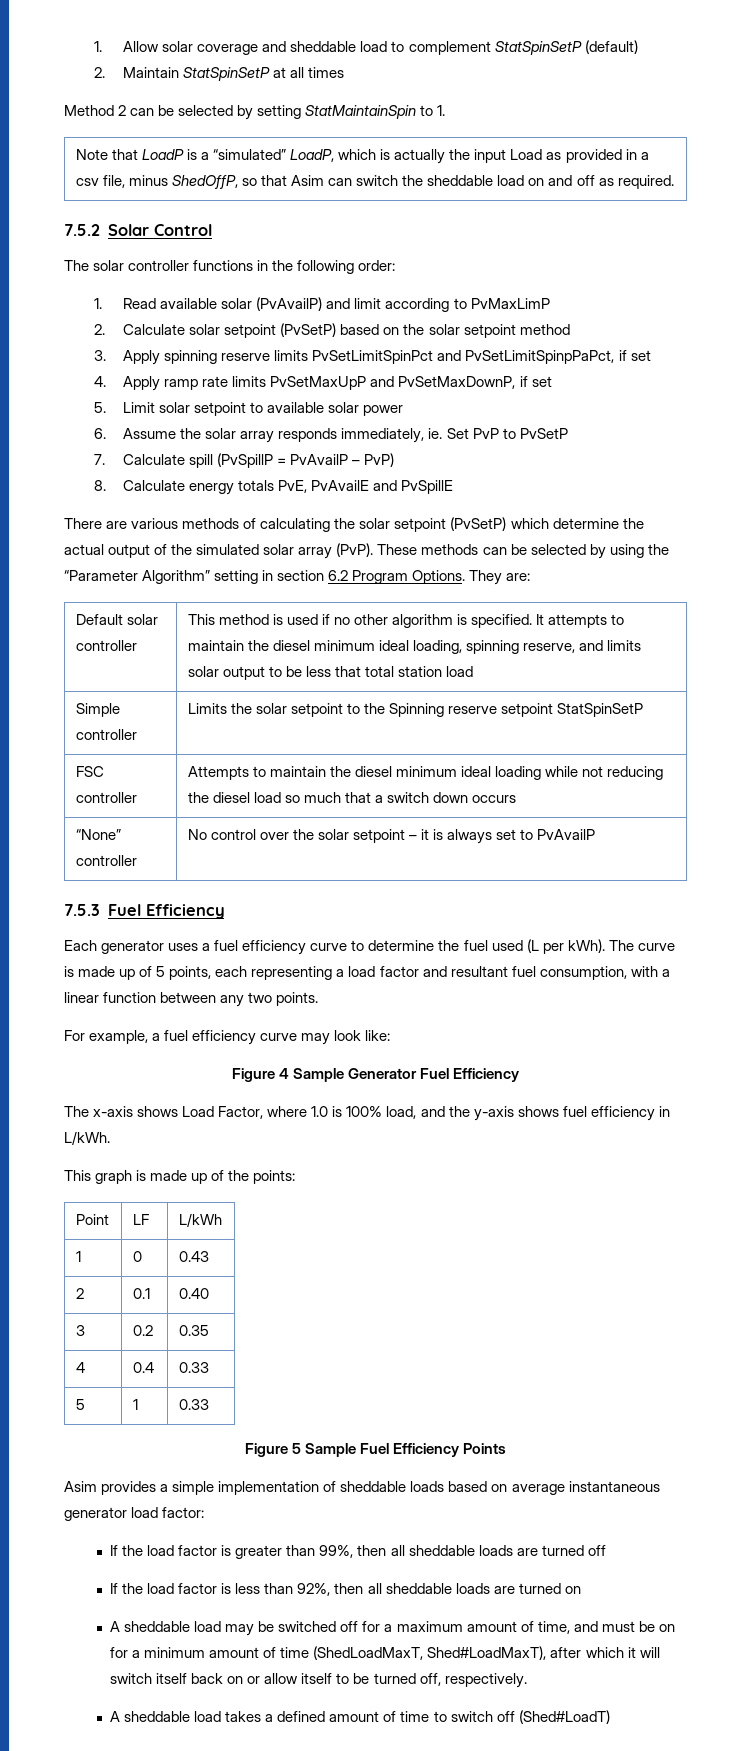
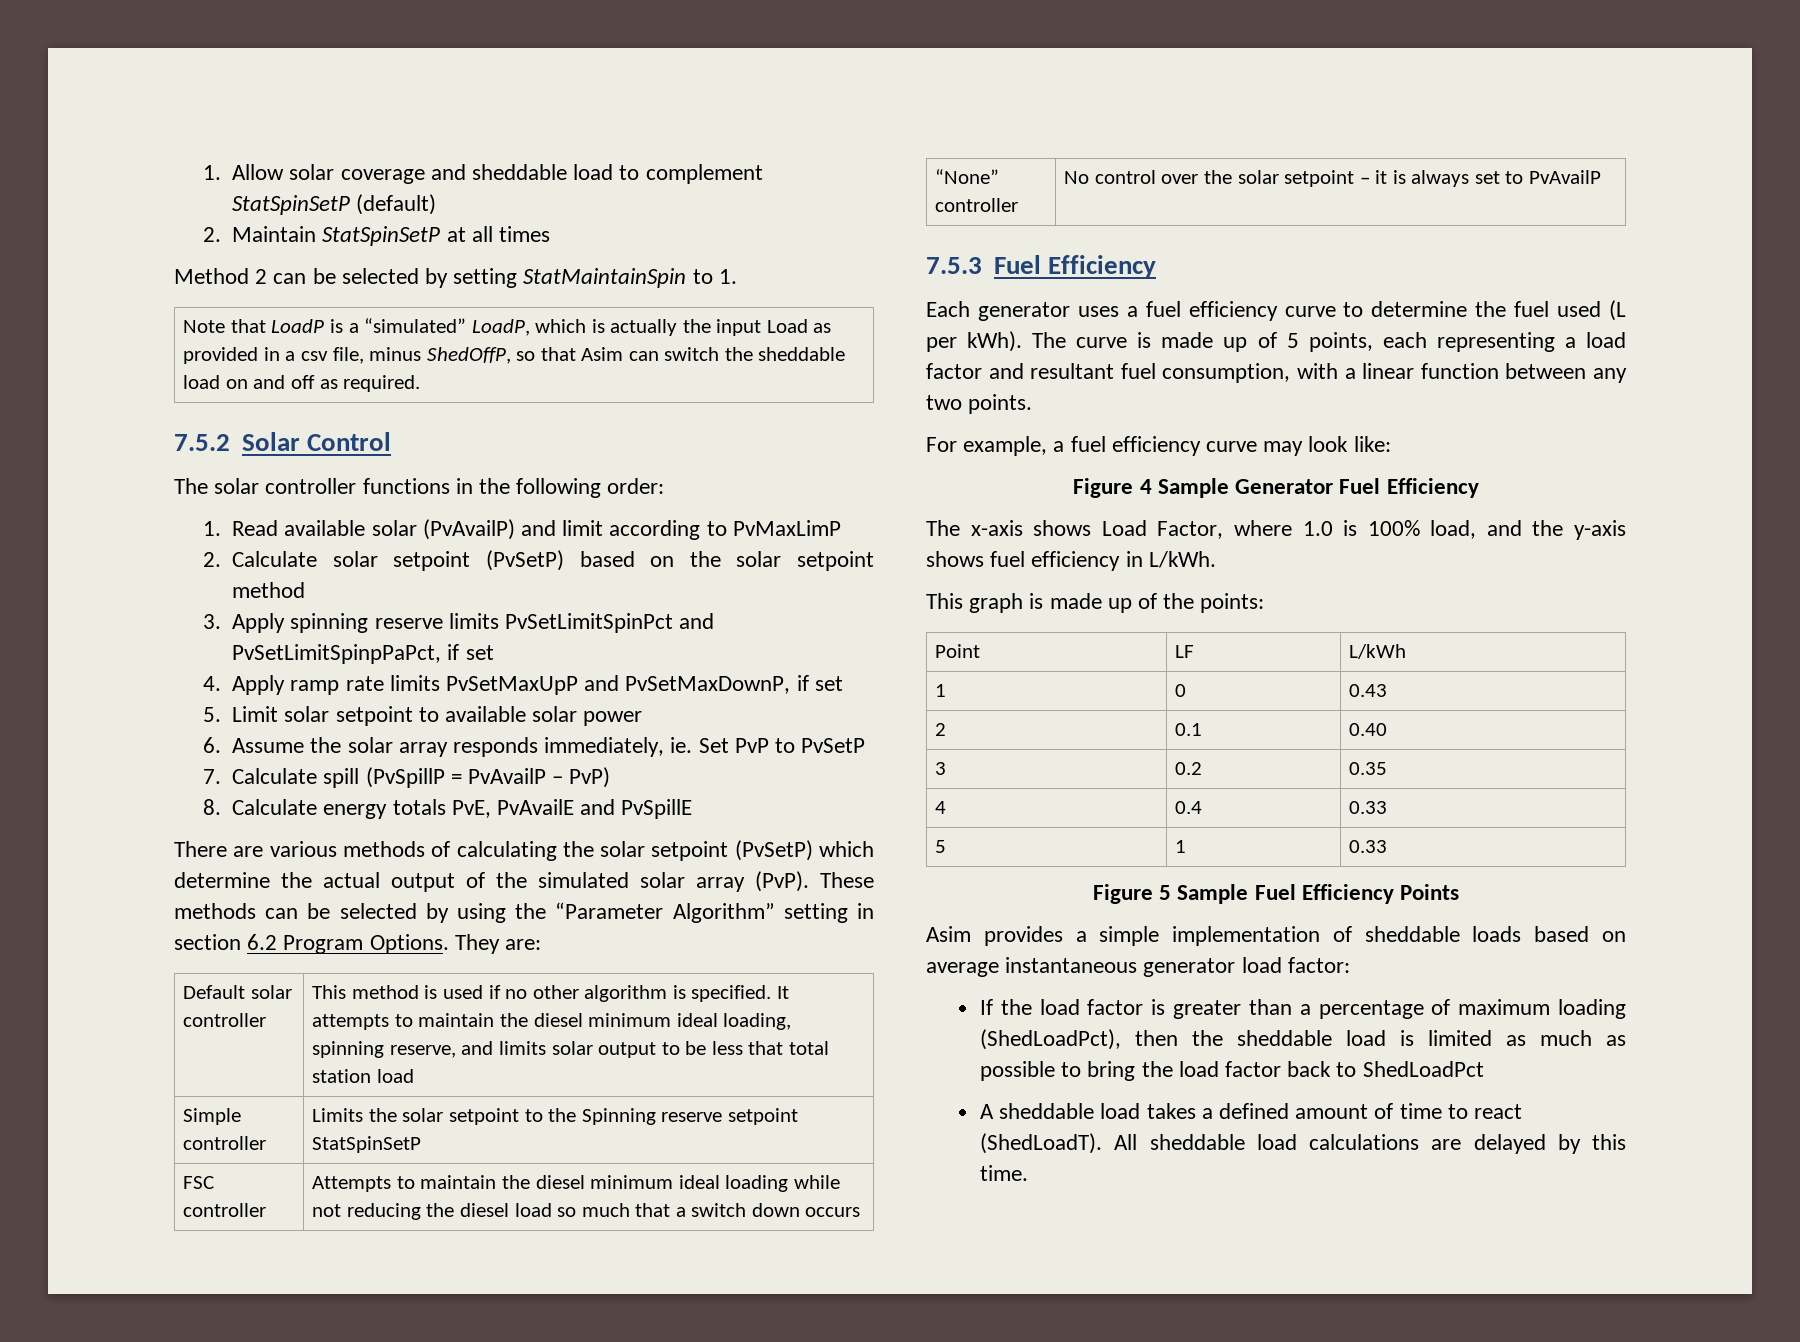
- If the load factor is greater than 99%, then all sheddable loads are turned off
- If the load factor is less than 92%, then all sheddable loads are turned on
- A sheddable load may be switched off for a maximum amount of time, and must be on for a minimum amount of time (ShedLoadMaxT, Shed#LoadMaxT), after which it will switch itself back on or allow itself to be turned off, respectively.
+ If the load factor is greater than a percentage of maximum loading (ShedLoadPct), then the sheddable load is limited as much as possible to bring the load factor back to ShedLoadPct
- A sheddable load takes a defined amount of time to switch off (Shed#LoadT)
+ A sheddable load takes a defined amount of time to react (ShedLoadT). All sheddable load calculations are delayed by this time.

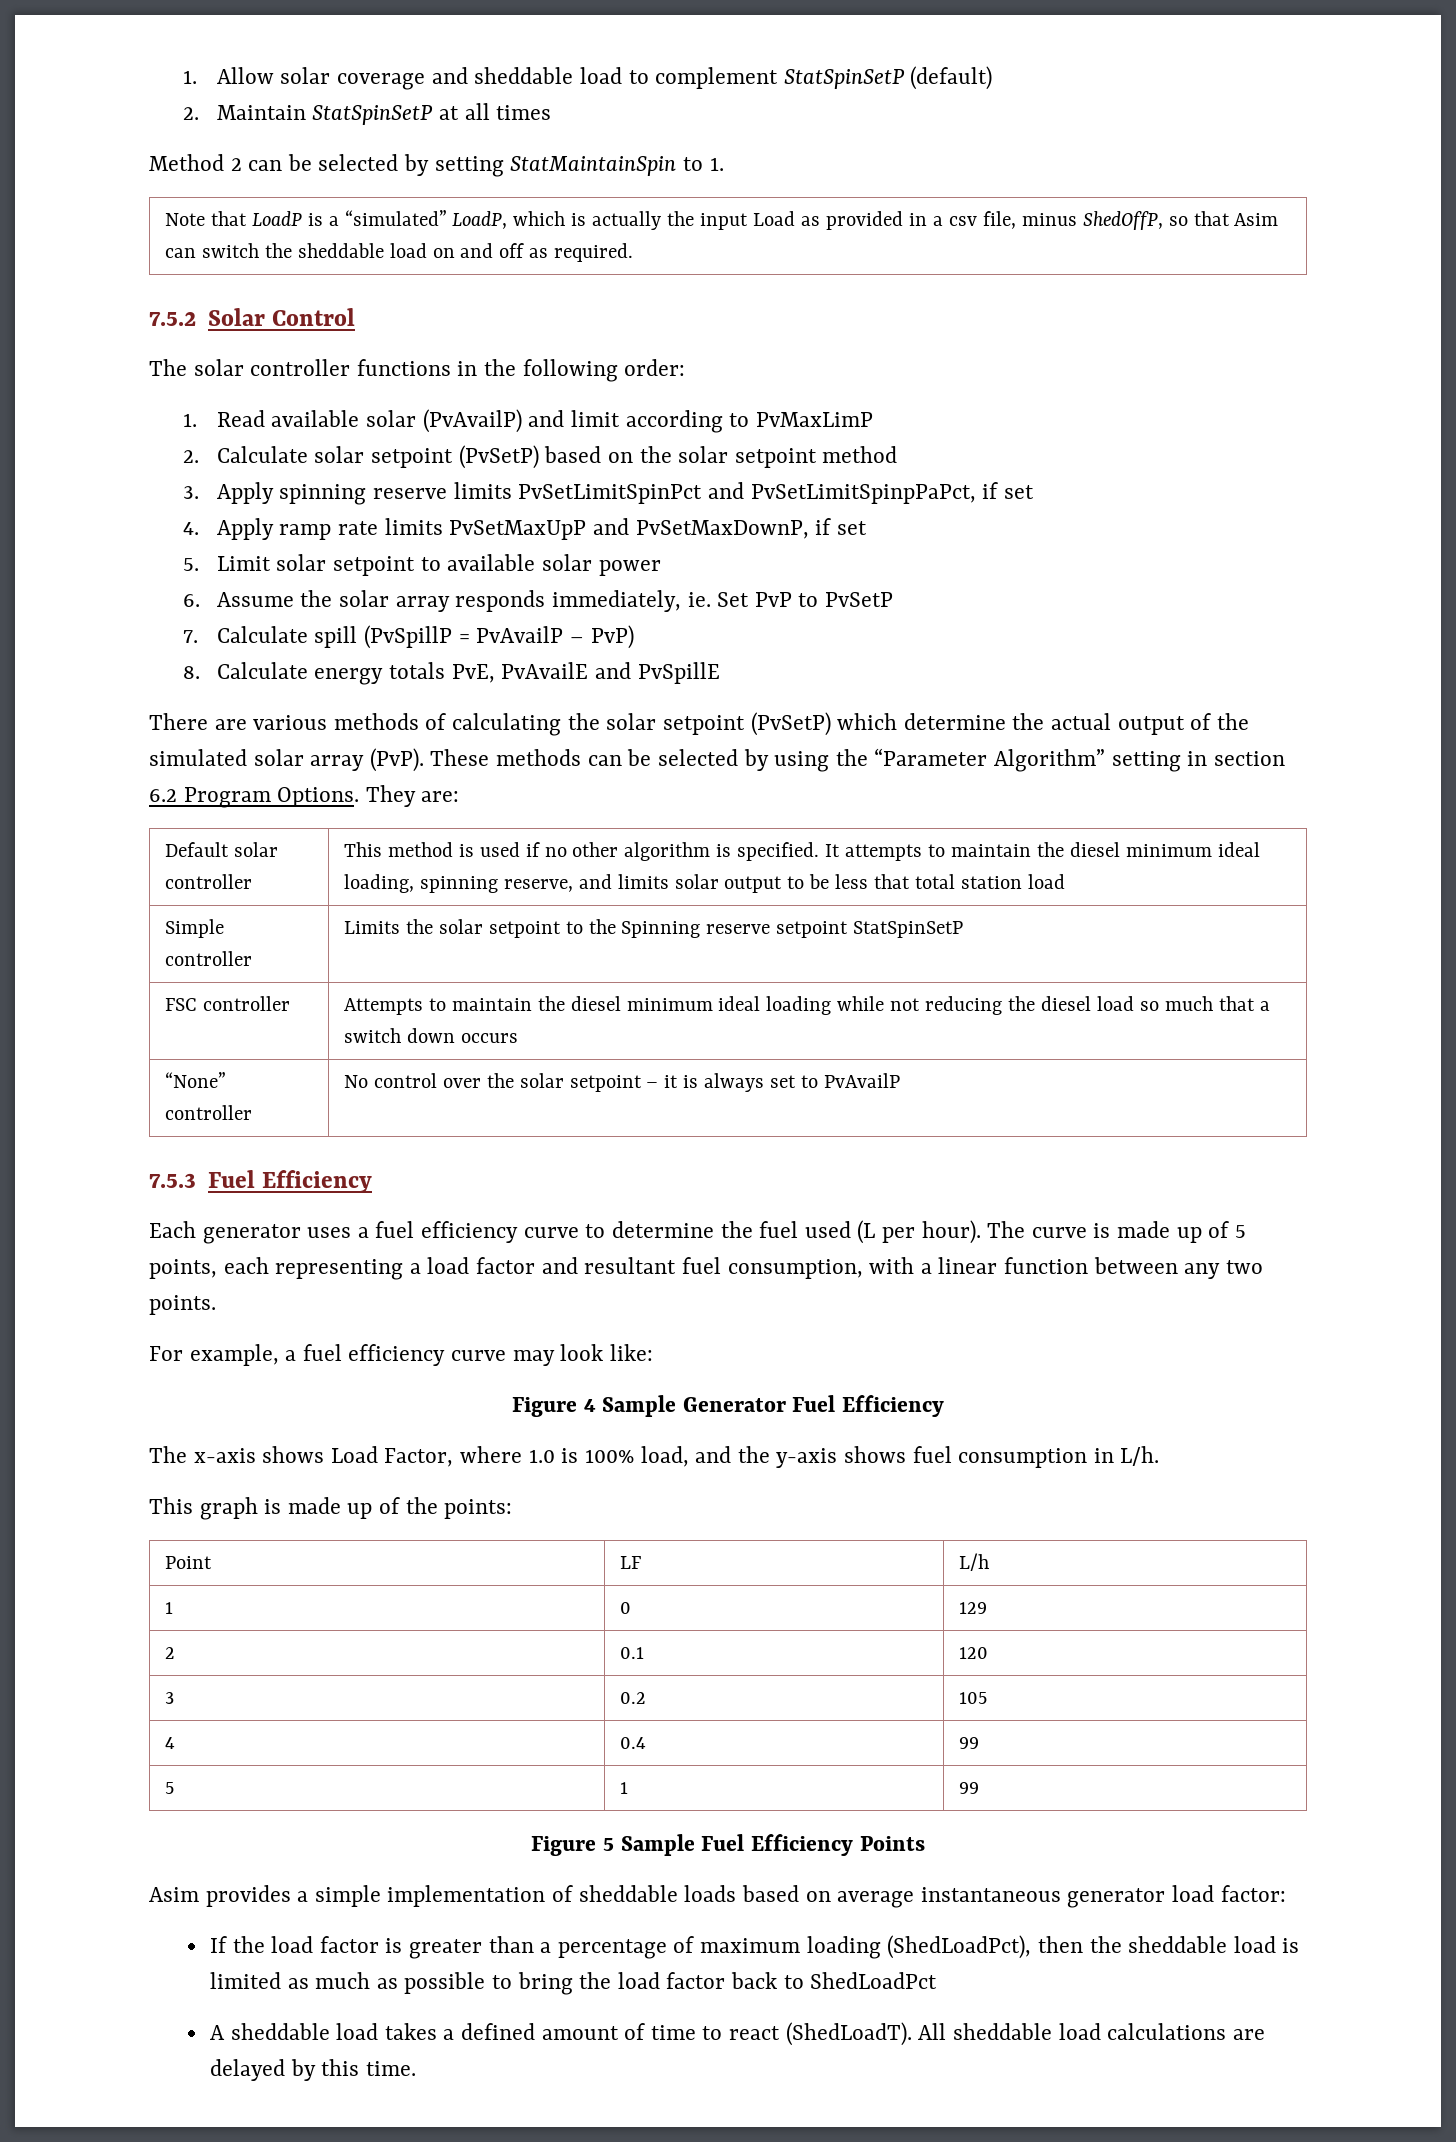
- Each generator uses a fuel efficiency curve to determine the fuel used (L per kWh).
+ Each generator uses a fuel efficiency curve to determine the fuel used (L per hour).
- The x-axis shows Load Factor, where 1.0 is 100% load, and the y-axis shows fuel efficiency in L/kWh.
+ The x-axis shows Load Factor, where 1.0 is 100% load, and the y-axis shows fuel consumption in L/h.
- Point | LF | L/kWh
+ Point | LF | L/h
- 1 | 0 | 0.43
+ 1 | 0 | 129
- 2 | 0.1 | 0.40
+ 2 | 0.1 | 120
- 3 | 0.2 | 0.35
+ 3 | 0.2 | 105
- 4 | 0.4 | 0.33
+ 4 | 0.4 | 99
- 5 | 1 | 0.33
+ 5 | 1 | 99

